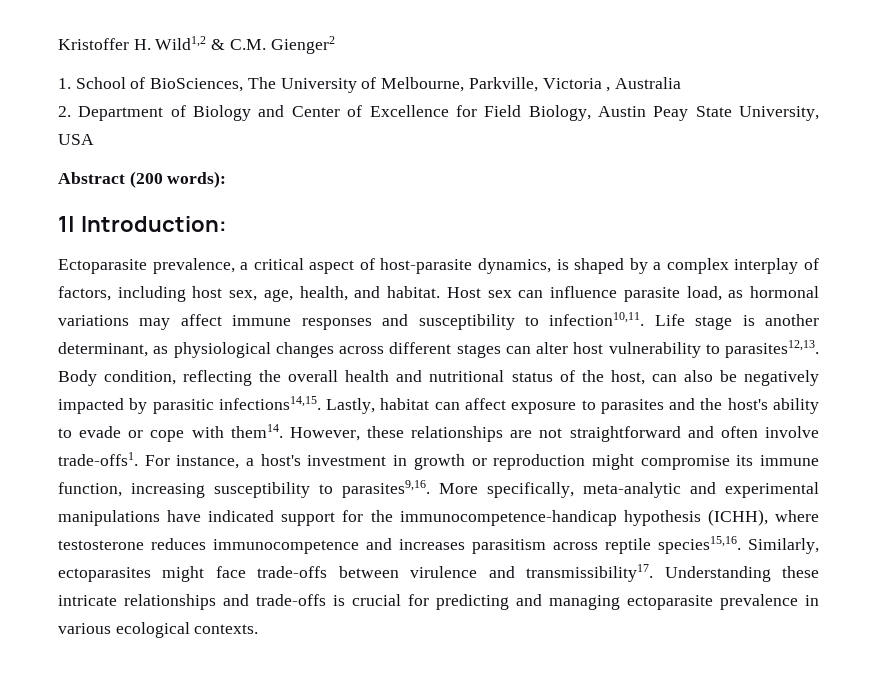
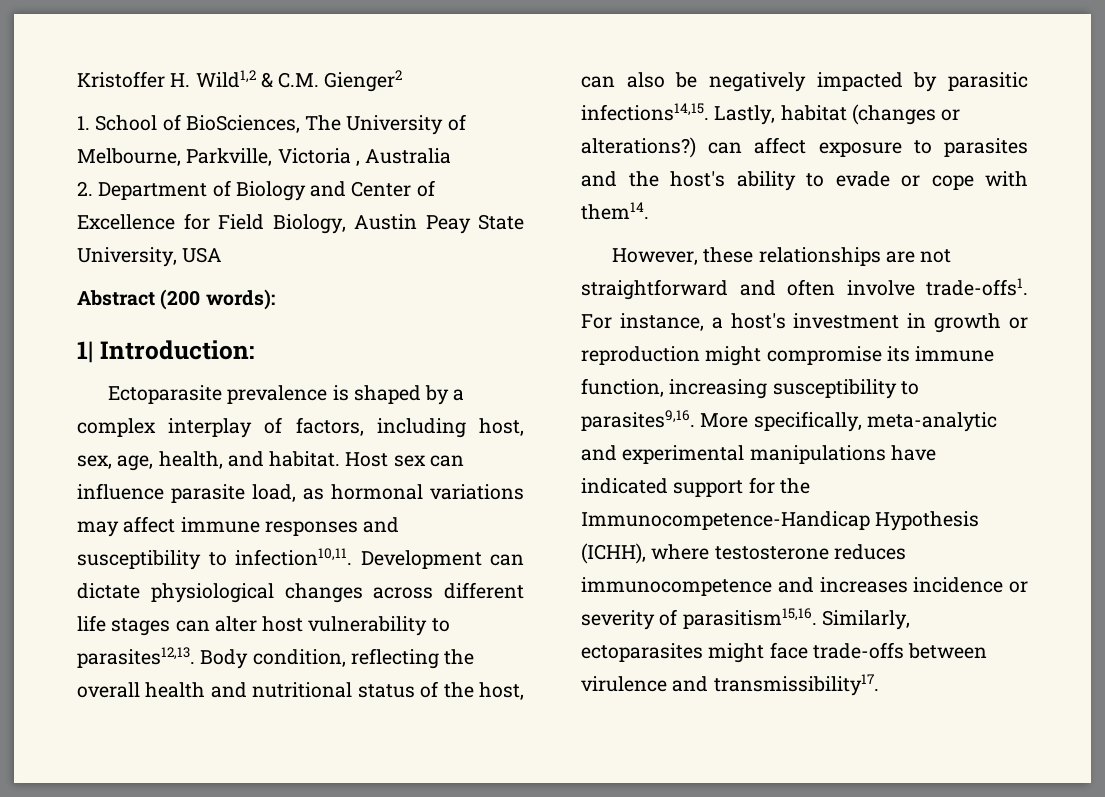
- Ectoparasite prevalence, a critical aspect of host-parasite dynamics, is shaped by a complex interplay of factors, including host sex, age, health, and habitat.
+ Ectoparasite prevalence is shaped by a complex interplay of factors, including host, sex, age, health, and habitat.
- Life stage is another determinant, as physiological changes across different stages can alter host vulnerability to parasites12,13.
+ Development can dictate physiological changes across different life stages can alter host vulnerability to parasites12,13.
- Lastly, habitat can affect exposure to parasites and the host's ability to evade or cope with them14. However, these relationships are not straightforward and often involve trade-offs1.
+ Lastly, habitat (changes or alterations?) can affect exposure to parasites and the host's ability to evade or cope with them14.
+ However, these relationships are not straightforward and often involve trade-offs1.
- More specifically, meta-analytic and experimental manipulations have indicated support for the immunocompetence-handicap hypothesis (ICHH), where testosterone reduces immunocompetence and increases parasitism across reptile species15,16.
+ More specifically, meta-analytic and experimental manipulations have indicated support for the Immunocompetence-Handicap Hypothesis (ICHH), where testosterone reduces immunocompetence and increases incidence or severity of parasitism15,16.
- Understanding these intricate relationships and trade-offs is crucial for predicting and managing ectoparasite prevalence in various ecological contexts.

